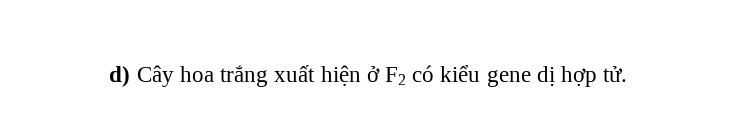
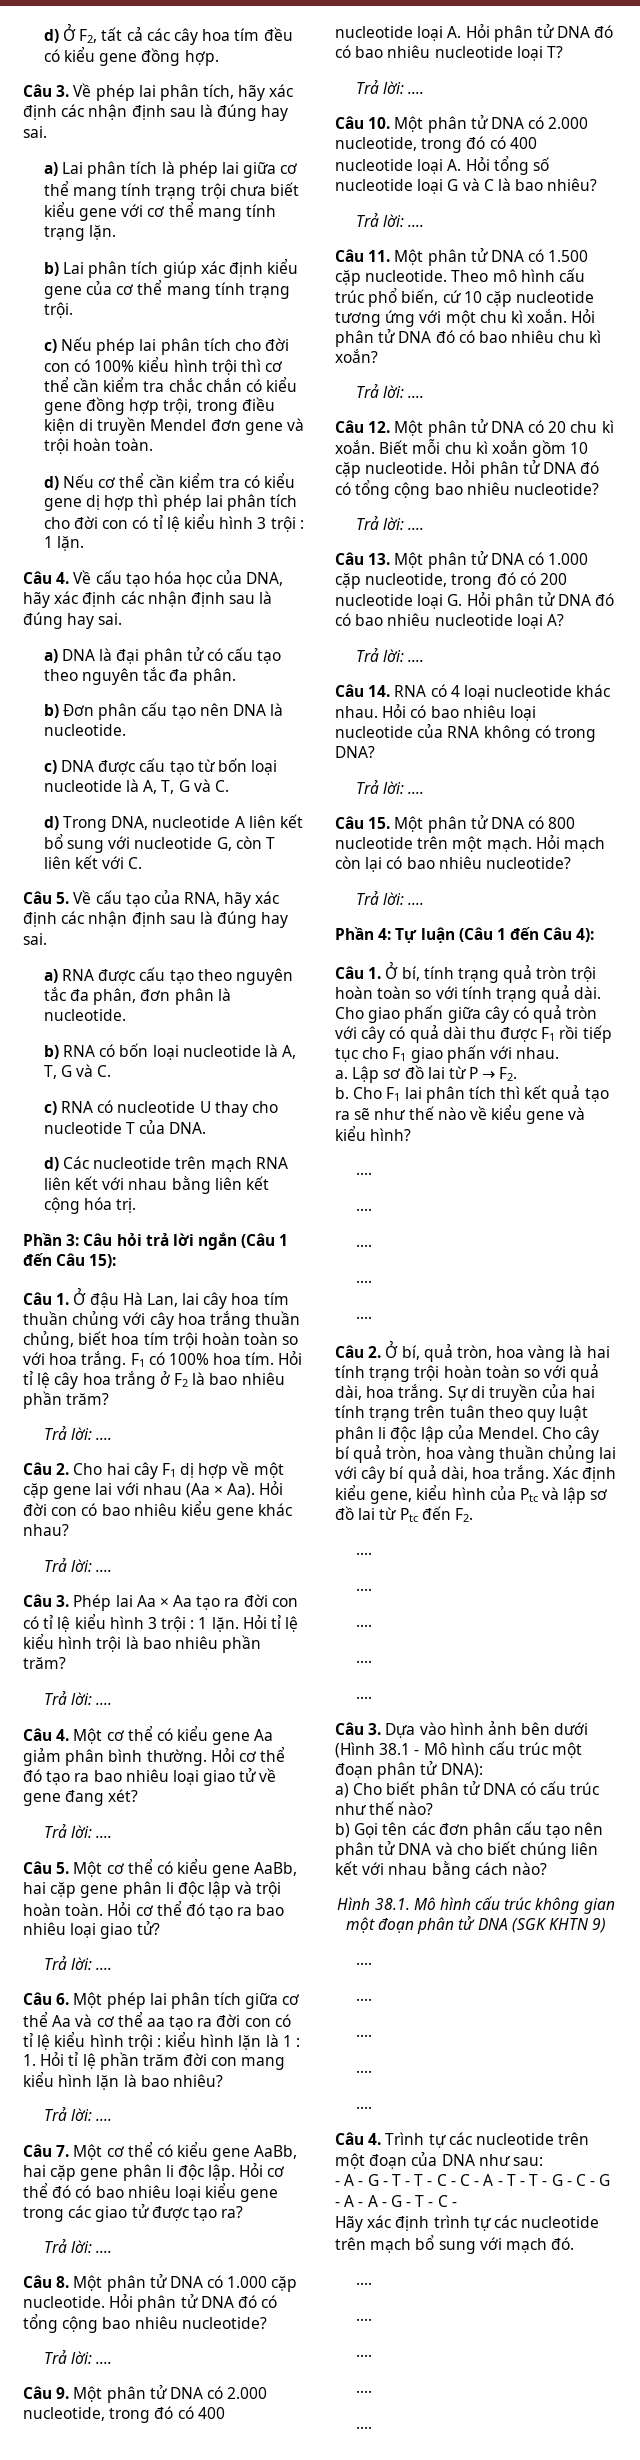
- d) Cây hoa trắng xuất hiện ở F2 có kiểu gene dị hợp tử.
+ d) Ở F2, tất cả các cây hoa tím đều có kiểu gene đồng hợp.
+ Câu 3. Về phép lai phân tích, hãy xác định các nhận định sau là đúng hay sai.
+ a) Lai phân tích là phép lai giữa cơ thể mang tính trạng trội chưa biết kiểu gene với cơ thể mang tính trạng lặn.
+ b) Lai phân tích giúp xác định kiểu gene của cơ thể mang tính trạng trội.
+ c) Nếu phép lai phân tích cho đời con có 100% kiểu hình trội thì cơ thể cần kiểm tra chắc chắn có kiểu gene đồng hợp trội, trong điều kiện di truyền Mendel đơn gene và trội hoàn toàn.
+ d) Nếu cơ thể cần kiểm tra có kiểu gene dị hợp thì phép lai phân tích cho đời con có tỉ lệ kiểu hình 3 trội : 1 lặn.
+ Câu 4. Về cấu tạo hóa học của DNA, hãy xác định các nhận định sau là đúng hay sai.
+ a) DNA là đại phân tử có cấu tạo theo nguyên tắc đa phân.
+ b) Đơn phân cấu tạo nên DNA là nucleotide.
+ c) DNA được cấu tạo từ bốn loại nucleotide là A, T, G và C.
+ d) Trong DNA, nucleotide A liên kết bổ sung với nucleotide G, còn T liên kết với C.
+ Câu 5. Về cấu tạo của RNA, hãy xác định các nhận định sau là đúng hay sai.
+ a) RNA được cấu tạo theo nguyên tắc đa phân, đơn phân là nucleotide.
+ b) RNA có bốn loại nucleotide là A, T, G và C.
+ c) RNA có nucleotide U thay cho nucleotide T của DNA.
+ d) Các nucleotide trên mạch RNA liên kết với nhau bằng liên kết cộng hóa trị.
+ Phần 3: Câu hỏi trả lời ngắn (Câu 1 đến Câu 15):
+ Câu 1. Ở đậu Hà Lan, lai cây hoa tím thuần chủng với cây hoa trắng thuần chủng, biết hoa tím trội hoàn toàn so với hoa trắng. F1 có 100% hoa tím. Hỏi tỉ lệ cây hoa trắng ở F2 là bao nhiêu phần trăm?
+ Trả lời: ....
+ Câu 2. Cho hai cây F1 dị hợp về một cặp gene lai với nhau (Aa × Aa). Hỏi đời con có bao nhiêu kiểu gene khác nhau?
+ Trả lời: ....
+ Câu 3. Phép lai Aa × Aa tạo ra đời con có tỉ lệ kiểu hình 3 trội : 1 lặn. Hỏi tỉ lệ kiểu hình trội là bao nhiêu phần trăm?
+ Trả lời: ....
+ Câu 4. Một cơ thể có kiểu gene Aa giảm phân bình thường. Hỏi cơ thể đó tạo ra bao nhiêu loại giao tử về gene đang xét?
+ Trả lời: ....
+ Câu 5. Một cơ thể có kiểu gene AaBb, hai cặp gene phân li độc lập và trội hoàn toàn. Hỏi cơ thể đó tạo ra bao nhiêu loại giao tử?
+ Trả lời: ....
+ Câu 6. Một phép lai phân tích giữa cơ thể Aa và cơ thể aa tạo ra đời con có tỉ lệ kiểu hình trội : kiểu hình lặn là 1 : 1. Hỏi tỉ lệ phần trăm đời con mang kiểu hình lặn là bao nhiêu?
+ Trả lời: ....
+ Câu 7. Một cơ thể có kiểu gene AaBb, hai cặp gene phân li độc lập. Hỏi cơ thể đó có bao nhiêu loại kiểu gene trong các giao tử được tạo ra?
+ Trả lời: ....
+ Câu 8. Một phân tử DNA có 1.000 cặp nucleotide. Hỏi phân tử DNA đó có tổng cộng bao nhiêu nucleotide?
+ Trả lời: ....
+ Câu 9. Một phân tử DNA có 2.000 nucleotide, trong đó có 400 nucleotide loại A. Hỏi phân tử DNA đó có bao nhiêu nucleotide loại T?
+ Trả lời: ....
+ Câu 10. Một phân tử DNA có 2.000 nucleotide, trong đó có 400 nucleotide loại A. Hỏi tổng số nucleotide loại G và C là bao nhiêu?
+ Trả lời: ....
+ Câu 11. Một phân tử DNA có 1.500 cặp nucleotide. Theo mô hình cấu trúc phổ biến, cứ 10 cặp nucleotide tương ứng với một chu kì xoắn. Hỏi phân tử DNA đó có bao nhiêu chu kì xoắn?
+ Trả lời: ....
+ Câu 12. Một phân tử DNA có 20 chu kì xoắn. Biết mỗi chu kì xoắn gồm 10 cặp nucleotide. Hỏi phân tử DNA đó có tổng cộng bao nhiêu nucleotide?
+ Trả lời: ....
+ Câu 13. Một phân tử DNA có 1.000 cặp nucleotide, trong đó có 200 nucleotide loại G. Hỏi phân tử DNA đó có bao nhiêu nucleotide loại A?
+ Trả lời: ....
+ Câu 14. RNA có 4 loại nucleotide khác nhau. Hỏi có bao nhiêu loại nucleotide của RNA không có trong DNA?
+ Trả lời: ....
+ Câu 15. Một phân tử DNA có 800 nucleotide trên một mạch. Hỏi mạch còn lại có bao nhiêu nucleotide?
+ Trả lời: ....
+ Phần 4: Tự luận (Câu 1 đến Câu 4):
+ Câu 1. Ở bí, tính trạng quả tròn trội hoàn toàn so với tính trạng quả dài. Cho giao phấn giữa cây có quả tròn với cây có quả dài thu được F1 rồi tiếp tục cho F1 giao phấn với nhau.
+ a. Lập sơ đồ lai từ P → F2.
+ b. Cho F1 lai phân tích thì kết quả tạo ra sẽ như thế nào về kiểu gene và kiểu hình?
+ ....
+ ....
+ ....
+ ....
+ ....
+ Câu 2. Ở bí, quả tròn, hoa vàng là hai tính trạng trội hoàn toàn so với quả dài, hoa trắng. Sự di truyền của hai tính trạng trên tuân theo quy luật phân li độc lập của Mendel. Cho cây bí quả tròn, hoa vàng thuần chủng lai với cây bí quả dài, hoa trắng. Xác định kiểu gene, kiểu hình của Ptc và lập sơ đồ lai từ Ptc đến F2.
+ ....
+ ....
+ ....
+ ....
+ ....
+ Câu 3. Dựa vào hình ảnh bên dưới (Hình 38.1 - Mô hình cấu trúc một đoạn phân tử DNA):
+ a) Cho biết phân tử DNA có cấu trúc như thế nào?
+ b) Gọi tên các đơn phân cấu tạo nên phân tử DNA và cho biết chúng liên kết với nhau bằng cách nào?
+ Hình 38.1. Mô hình cấu trúc không gian một đoạn phân tử DNA (SGK KHTN 9)
+ ....
+ ....
+ ....
+ ....
+ ....
+ Câu 4. Trình tự các nucleotide trên một đoạn của DNA như sau:
+ - A - G - T - T - C - C - A - T - T - G - C - G - A - A - G - T - C -
+ Hãy xác định trình tự các nucleotide trên mạch bổ sung với mạch đó.
+ ....
+ ....
+ ....
+ ....
+ ....

